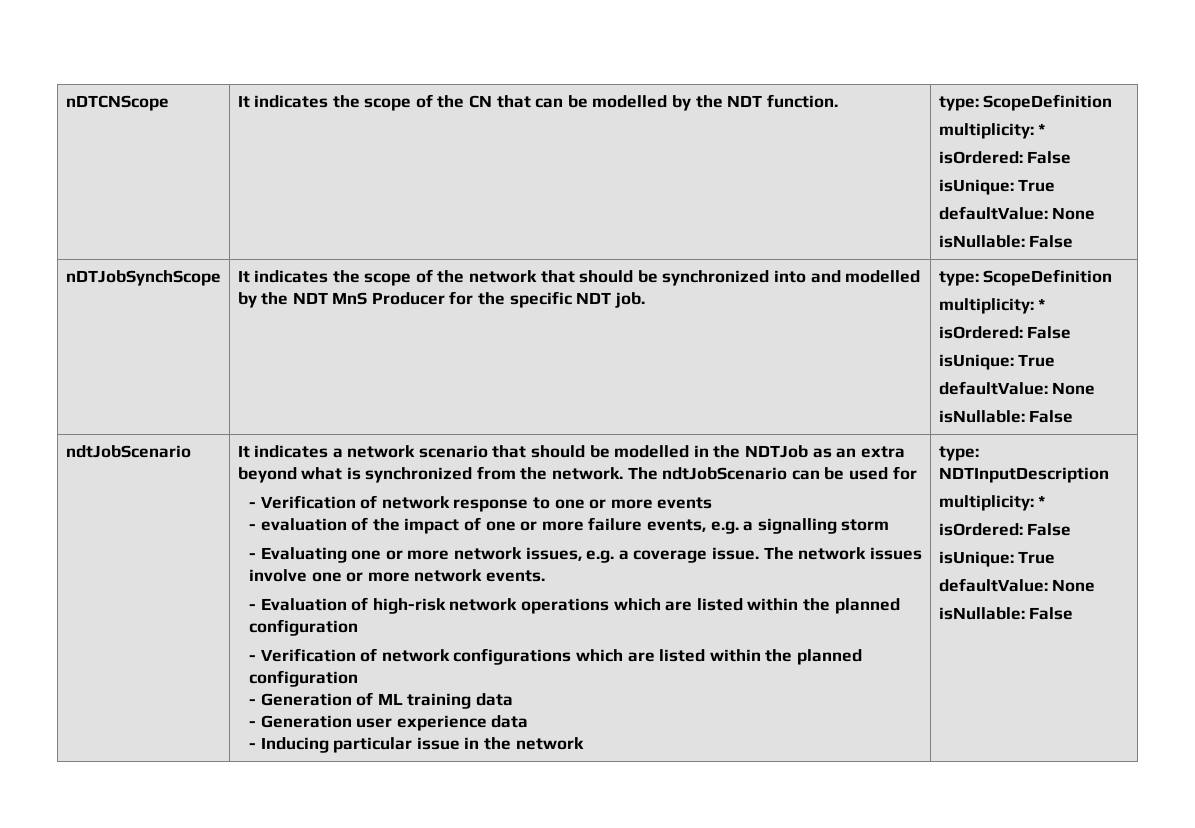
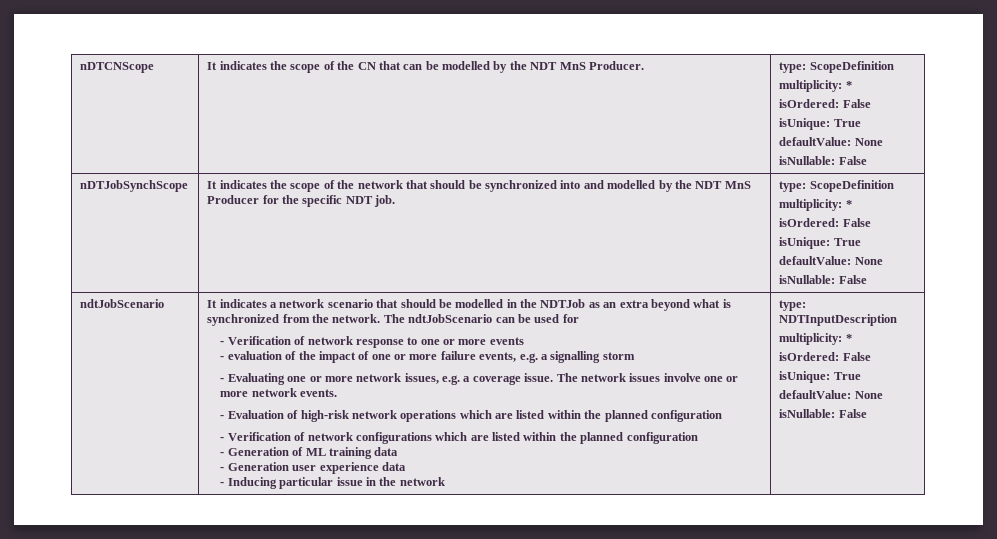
- nDTCNScope | It indicates the scope of the CN that can be modelled by the NDT function. | type: ScopeDefinition
+ nDTCNScope | It indicates the scope of the CN that can be modelled by the NDT MnS Producer. | type: ScopeDefinition

